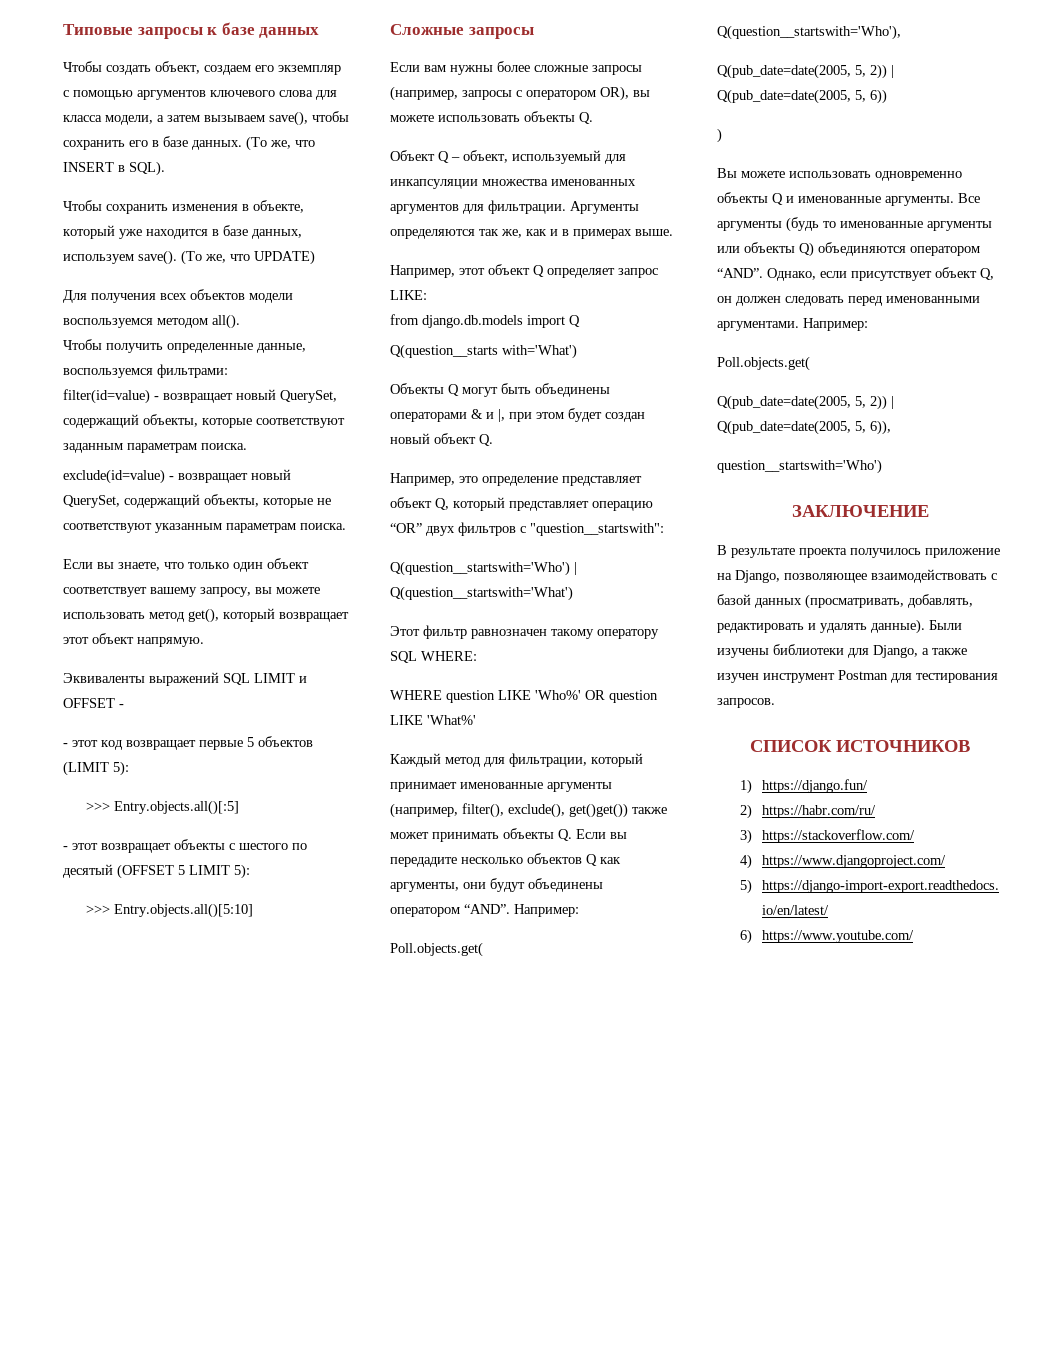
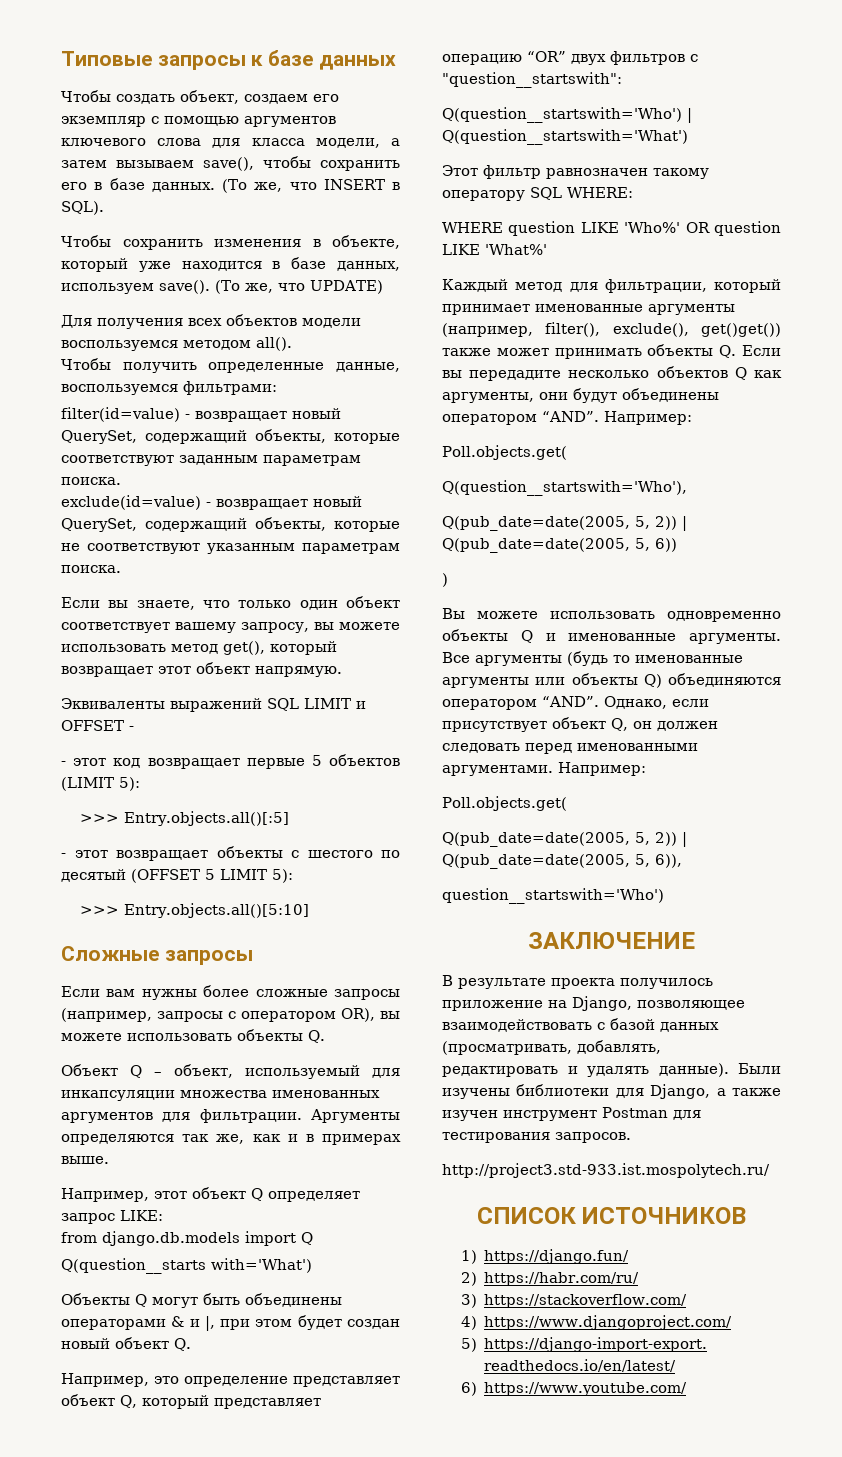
+ http://project3.std-933.ist.mospolytech.ru/

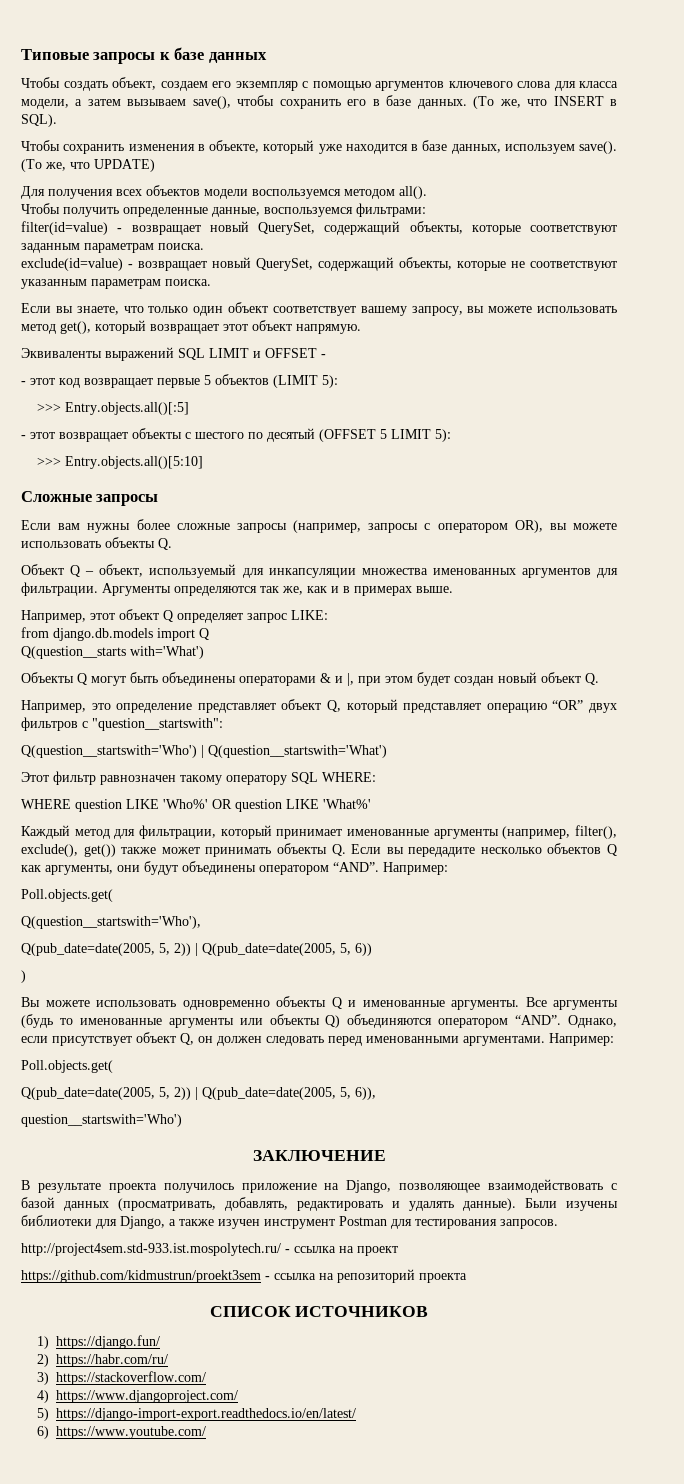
- Каждый метод для фильтрации, который принимает именованные аргументы (например, filter(), exclude(), get()get()) также может принимать объекты Q. Если вы передадите несколько объектов Q как аргументы, они будут объединены оператором “AND”.
+ Каждый метод для фильтрации, который принимает именованные аргументы (например, filter(), exclude(), get()) также может принимать объекты Q. Если вы передадите несколько объектов Q как аргументы, они будут объединены оператором “AND”.
- http://project3.std-933.ist.mospolytech.ru/
+ http://project4sem.std-933.ist.mospolytech.ru/ - ссылка на проект
+ https://github.com/kidmustrun/proekt3sem - ссылка на репозиторий проекта

